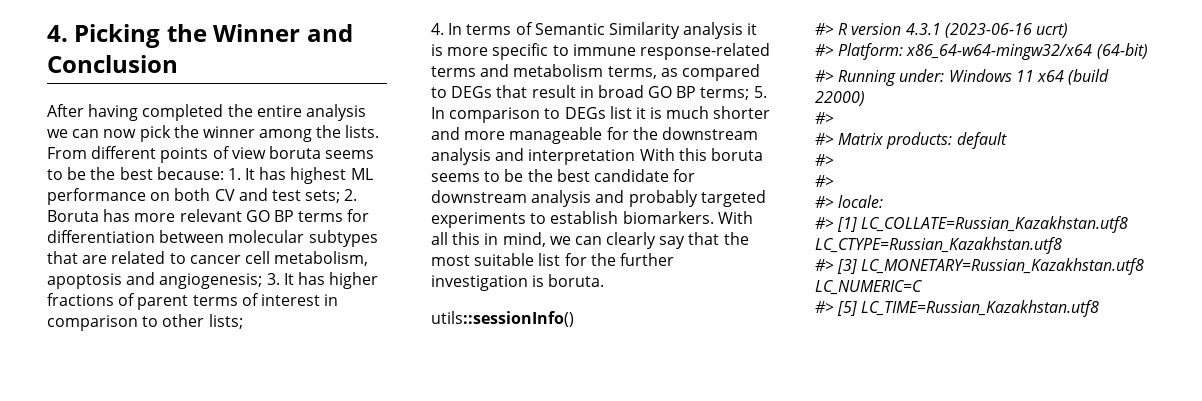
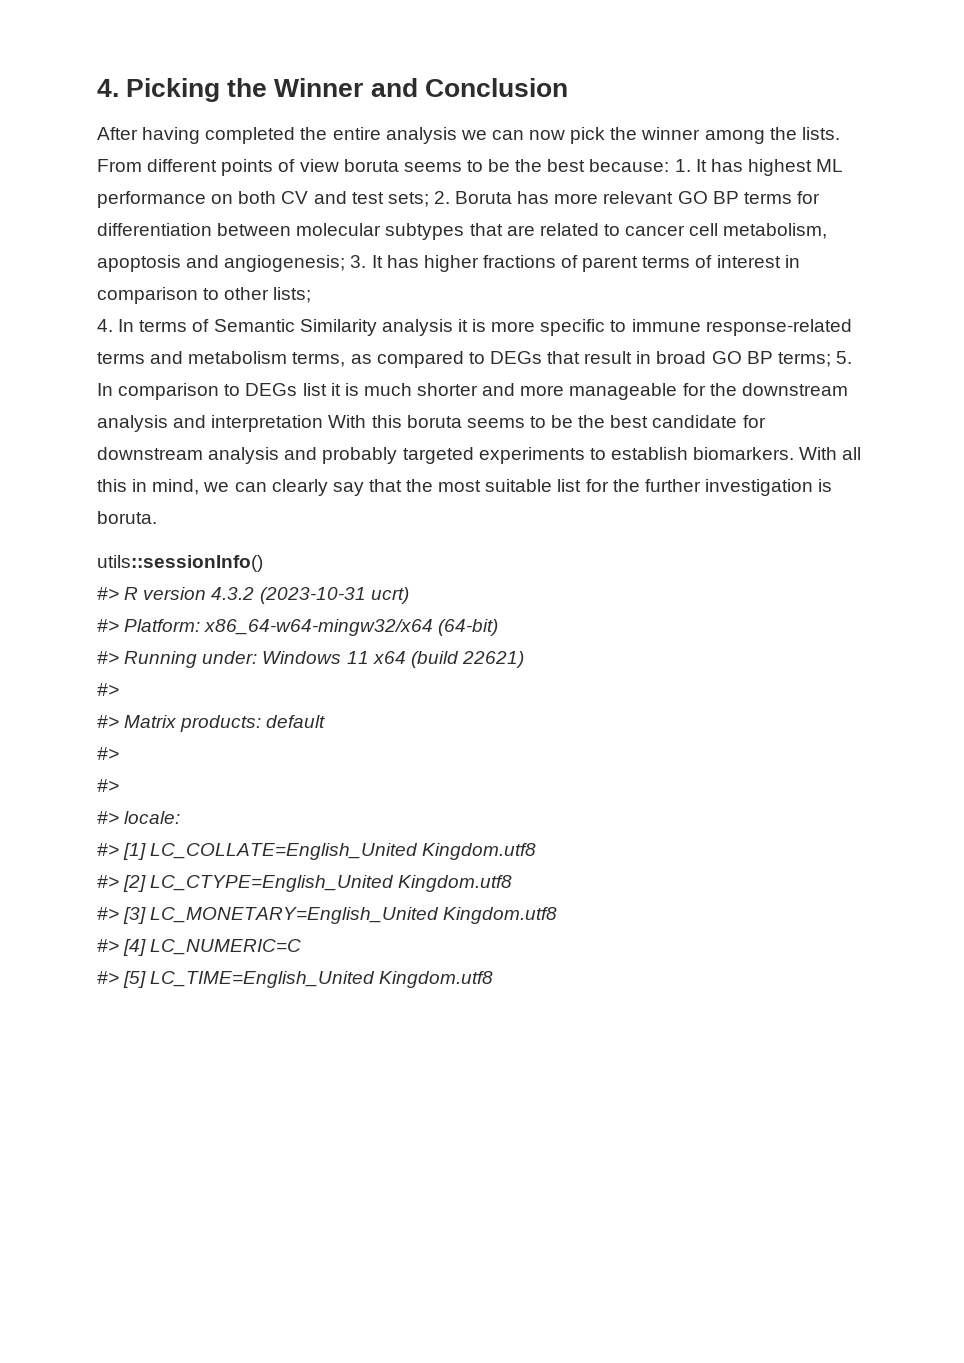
- #> R version 4.3.1 (2023-06-16 ucrt)
+ #> R version 4.3.2 (2023-10-31 ucrt)
- #> Running under: Windows 11 x64 (build 22000)
+ #> Running under: Windows 11 x64 (build 22621)
- #> [1] LC_COLLATE=Russian_Kazakhstan.utf8 LC_CTYPE=Russian_Kazakhstan.utf8
- #> [3] LC_MONETARY=Russian_Kazakhstan.utf8 LC_NUMERIC=C
+ #> [1] LC_COLLATE=English_United Kingdom.utf8
+ #> [2] LC_CTYPE=English_United Kingdom.utf8
+ #> [3] LC_MONETARY=English_United Kingdom.utf8
+ #> [4] LC_NUMERIC=C
- #> [5] LC_TIME=Russian_Kazakhstan.utf8
+ #> [5] LC_TIME=English_United Kingdom.utf8

